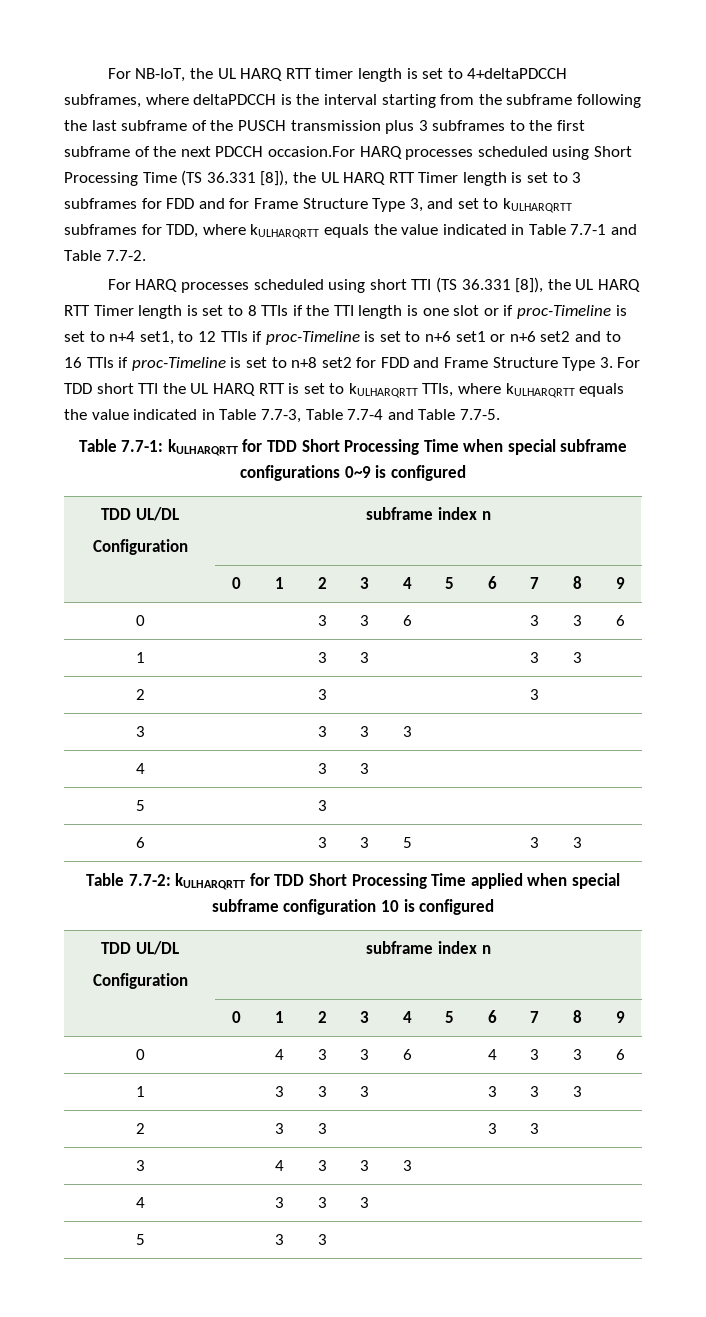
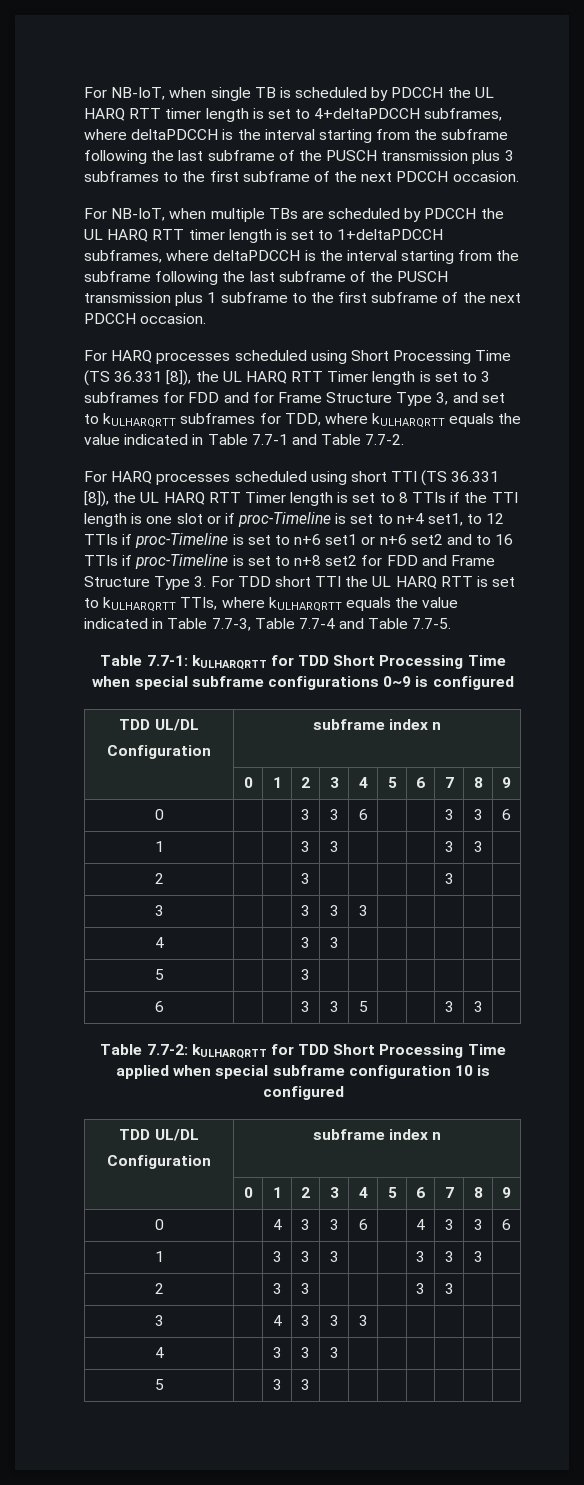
- For NB-IoT, the UL HARQ RTT timer length is set to 4+deltaPDCCH subframes, where deltaPDCCH is the interval starting from the subframe following the last subframe of the PUSCH transmission plus 3 subframes to the first subframe of the next PDCCH occasion.For HARQ processes scheduled using Short Processing Time (TS 36.331 [8]), the UL HARQ RTT Timer length is set to 3 subframes for FDD and for Frame Structure Type 3, and set to kULHARQRTT subframes for TDD, where kULHARQRTT equals the value indicated in Table 7.7-1 and Table 7.7-2.
+ For NB-IoT, when single TB is scheduled by PDCCH the UL HARQ RTT timer length is set to 4+deltaPDCCH subframes, where deltaPDCCH is the interval starting from the subframe following the last subframe of the PUSCH transmission plus 3 subframes to the first subframe of the next PDCCH occasion.
+ For NB-IoT, when multiple TBs are scheduled by PDCCH the UL HARQ RTT timer length is set to 1+deltaPDCCH subframes, where deltaPDCCH is the interval starting from the subframe following the last subframe of the PUSCH transmission plus 1 subframe to the first subframe of the next PDCCH occasion.
+ For HARQ processes scheduled using Short Processing Time (TS 36.331 [8]), the UL HARQ RTT Timer length is set to 3 subframes for FDD and for Frame Structure Type 3, and set to kULHARQRTT subframes for TDD, where kULHARQRTT equals the value indicated in Table 7.7-1 and Table 7.7-2.

